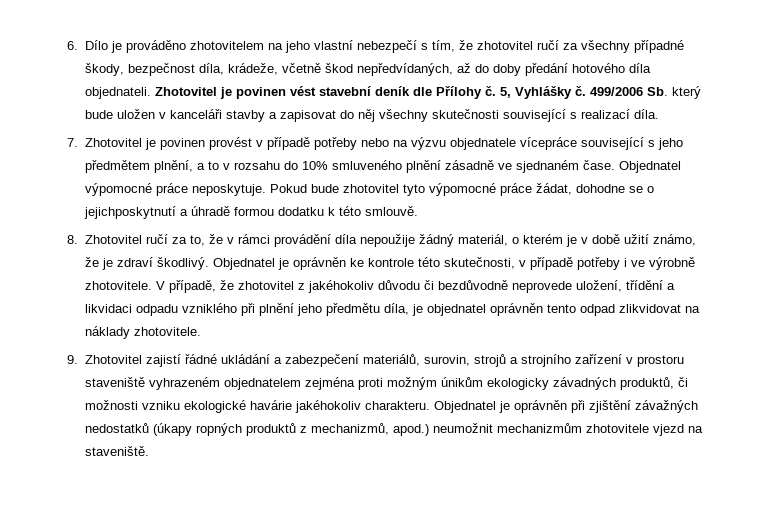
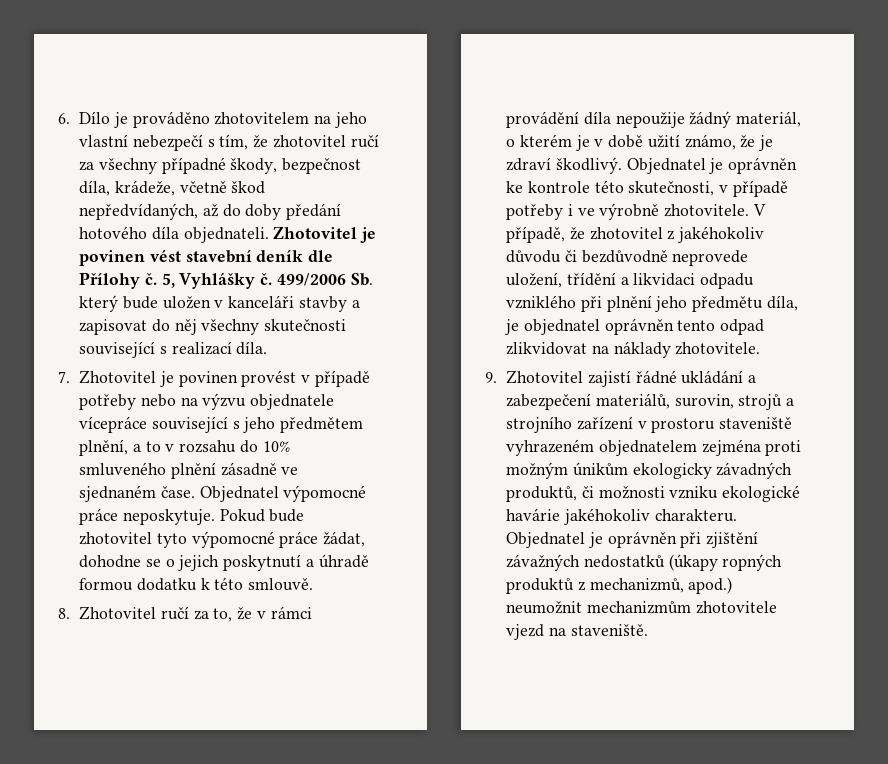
- Pokud bude zhotovitel tyto výpomocné práce žádat, dohodne se o jejichposkytnutí a úhradě formou dodatku k této smlouvě.
+ Pokud bude zhotovitel tyto výpomocné práce žádat, dohodne se o jejich poskytnutí a úhradě formou dodatku k této smlouvě.

